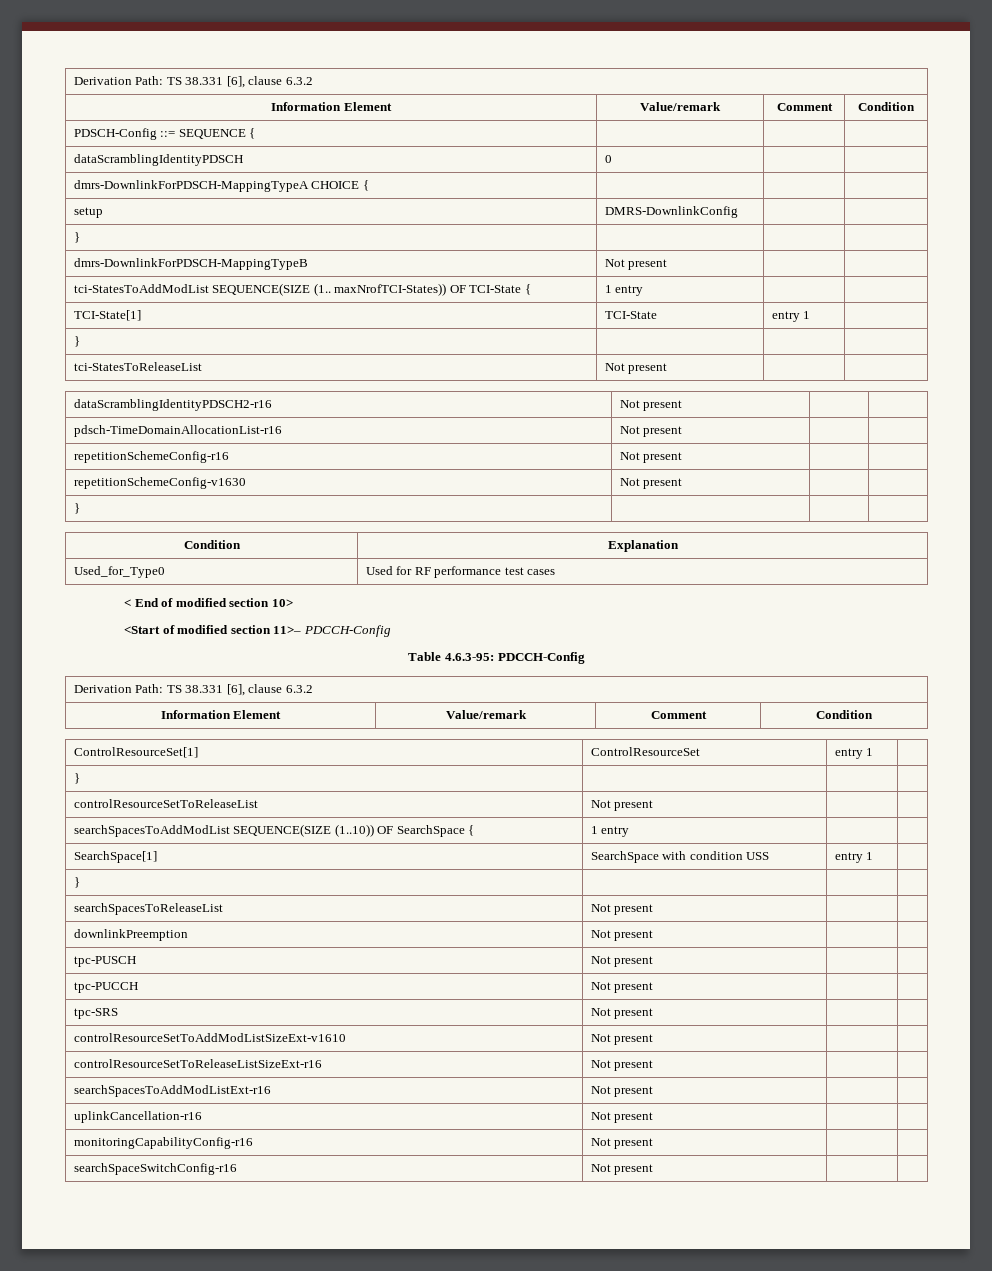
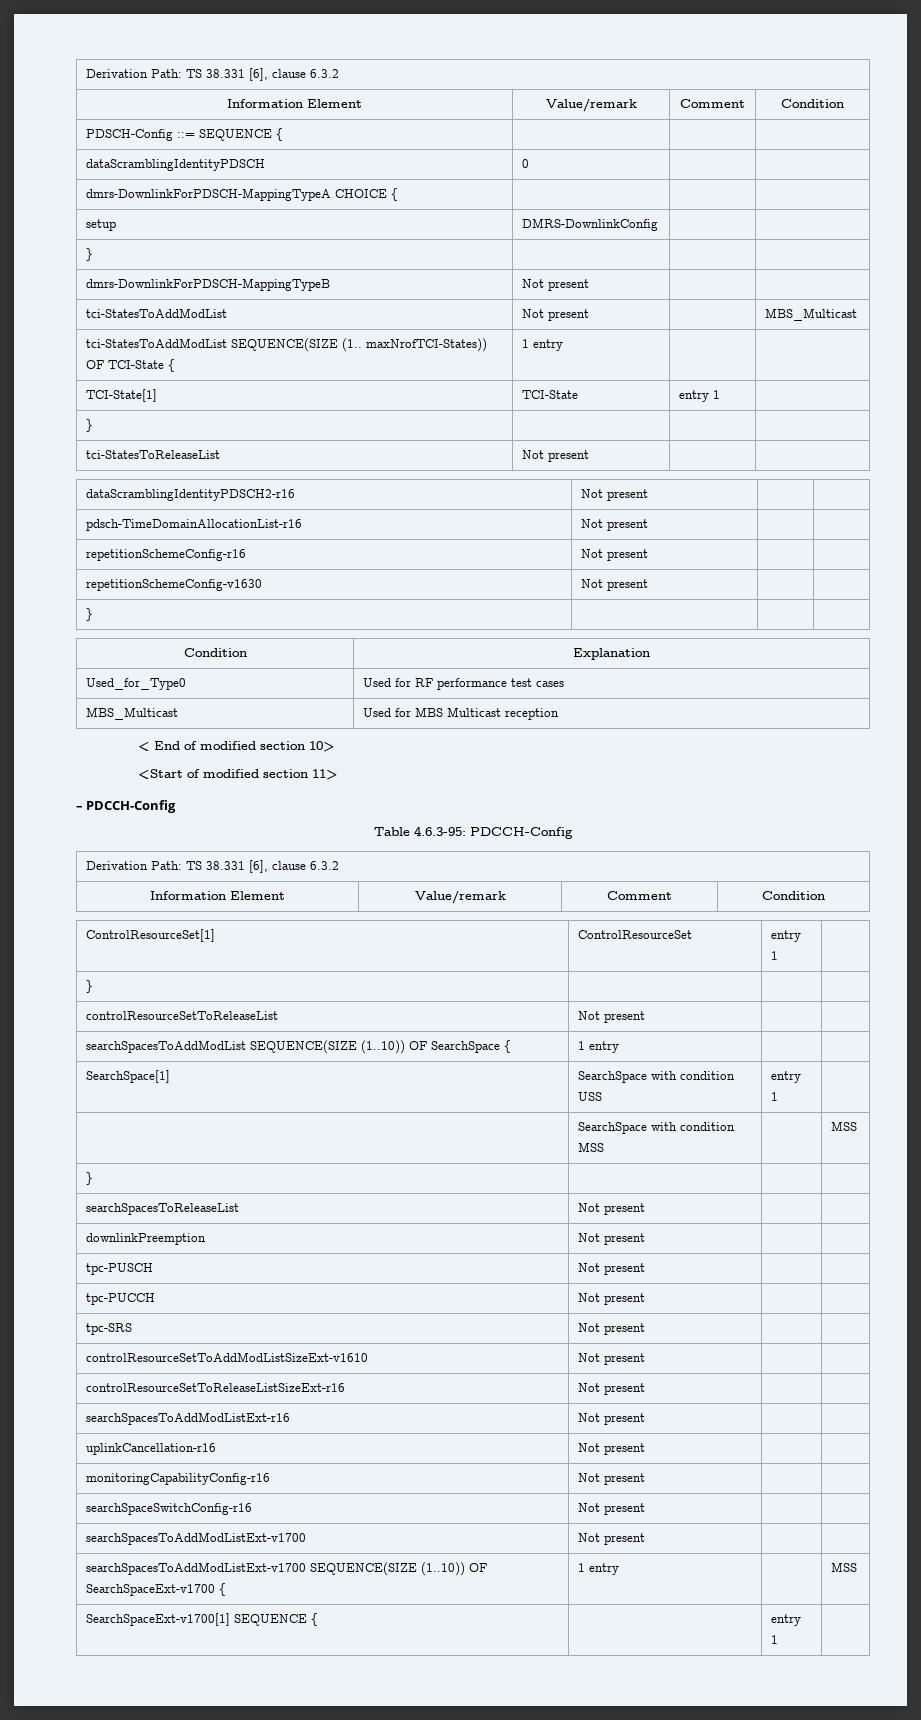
+ tci-StatesToAddModList | Not present | | MBS_Multicast
+ MBS_Multicast | Used for MBS Multicast reception
- <Start of modified section 11>– PDCCH-Config
+ <Start of modified section 11>
+ – PDCCH-Config
+ | SearchSpace with condition MSS | | MSS
+ searchSpacesToAddModListExt-v1700 | Not present | |
+ searchSpacesToAddModListExt-v1700 SEQUENCE(SIZE (1..10)) OF SearchSpaceExt-v1700 { | 1 entry | | MSS
+ SearchSpaceExt-v1700[1] SEQUENCE { | | entry 1 |

